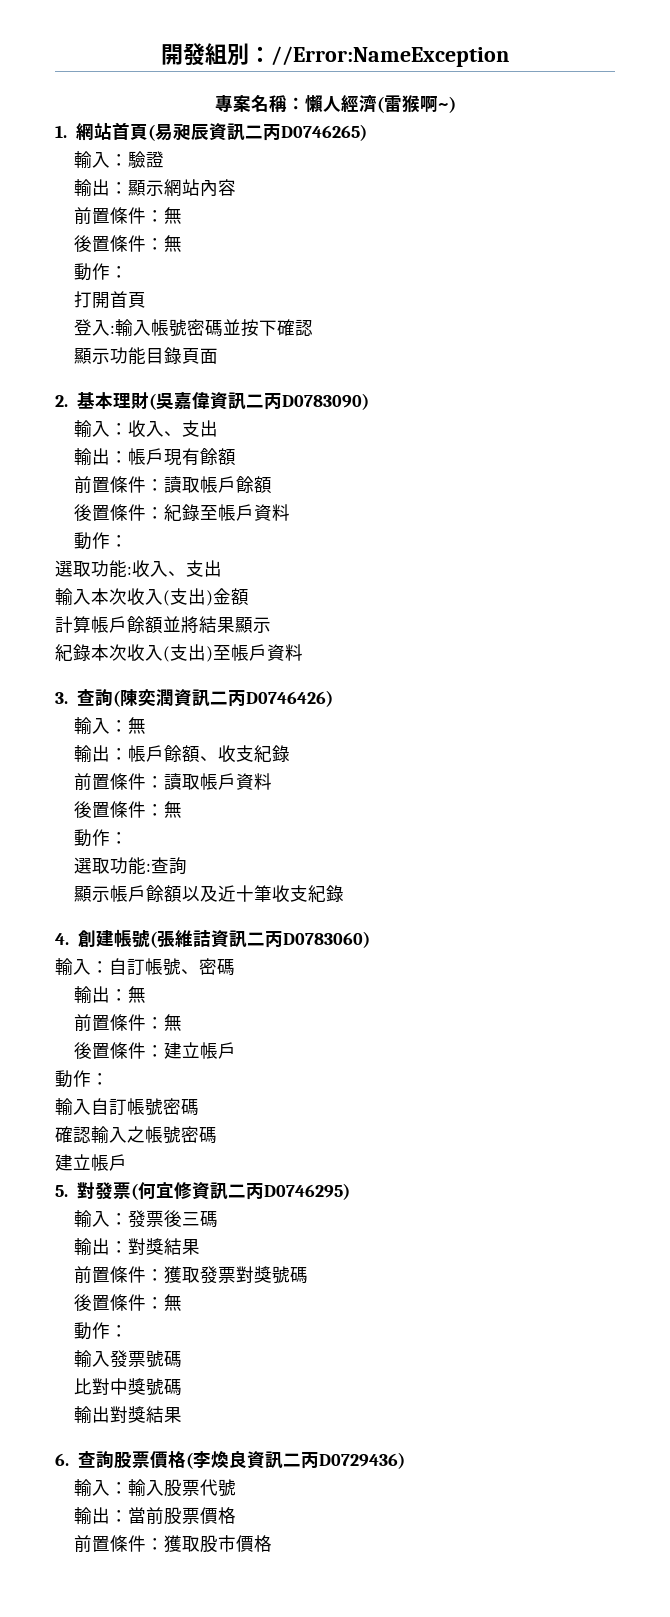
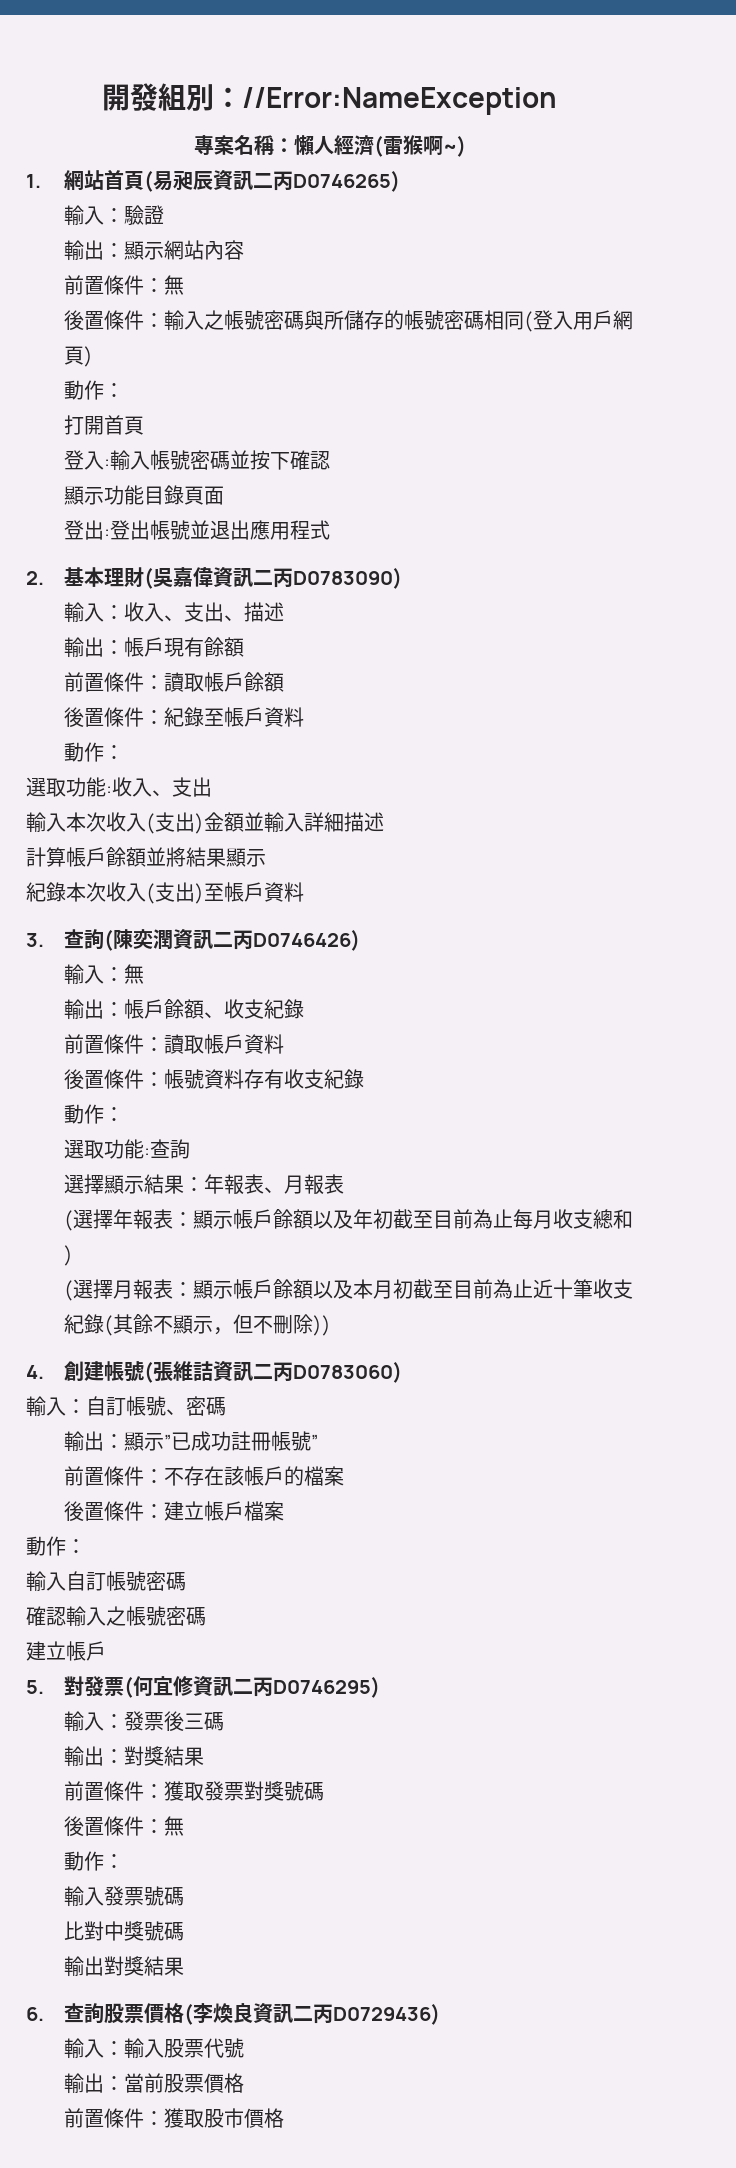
  輸出：顯示網站內容
  前置條件：無
- 後置條件：無
+ 後置條件：輸入之帳號密碼與所儲存的帳號密碼相同(登入用戶網頁)
+ 登出:登出帳號並退出應用程式
- 輸入：收入、支出
+ 輸入：收入、支出、描述
- 輸入本次收入(支出)金額
+ 輸入本次收入(支出)金額並輸入詳細描述
  前置條件：讀取帳戶資料
- 後置條件：無
+ 後置條件：帳號資料存有收支紀錄
- 顯示帳戶餘額以及近十筆收支紀錄
+ 選擇顯示結果：年報表、月報表
+ (選擇年報表：顯示帳戶餘額以及年初截至目前為止每月收支總和)
+ (選擇月報表：顯示帳戶餘額以及本月初截至目前為止近十筆收支紀錄(其餘不顯示，但不刪除))
- 輸出：無
- 前置條件：無
+ 輸出：顯示”已成功註冊帳號”
+ 前置條件：不存在該帳戶的檔案
- 後置條件：建立帳戶
+ 後置條件：建立帳戶檔案

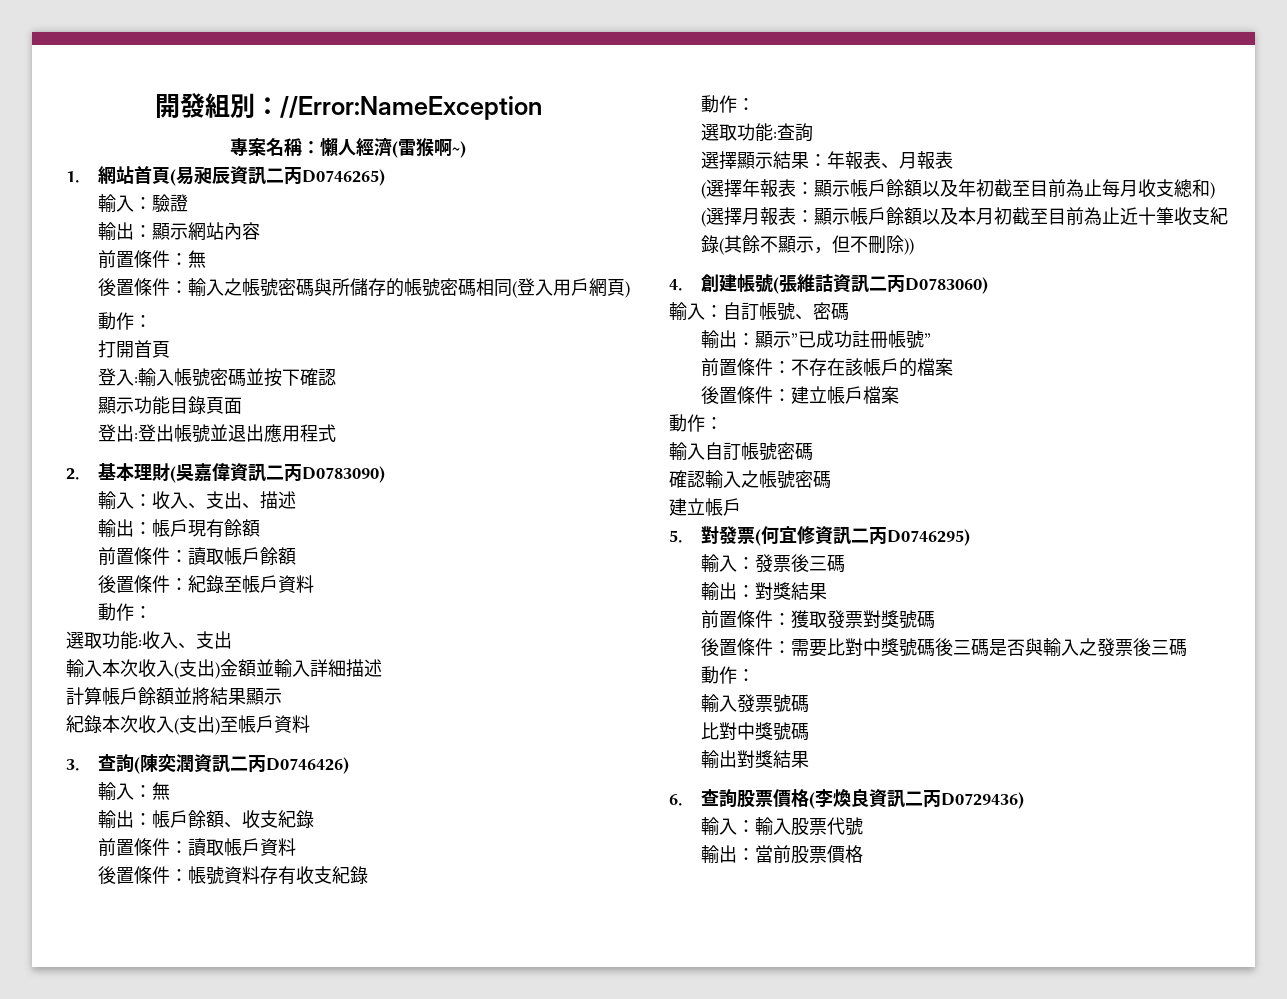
- 後置條件：無
+ 後置條件：需要比對中獎號碼後三碼是否與輸入之發票後三碼
- 前置條件：獲取股市價格

